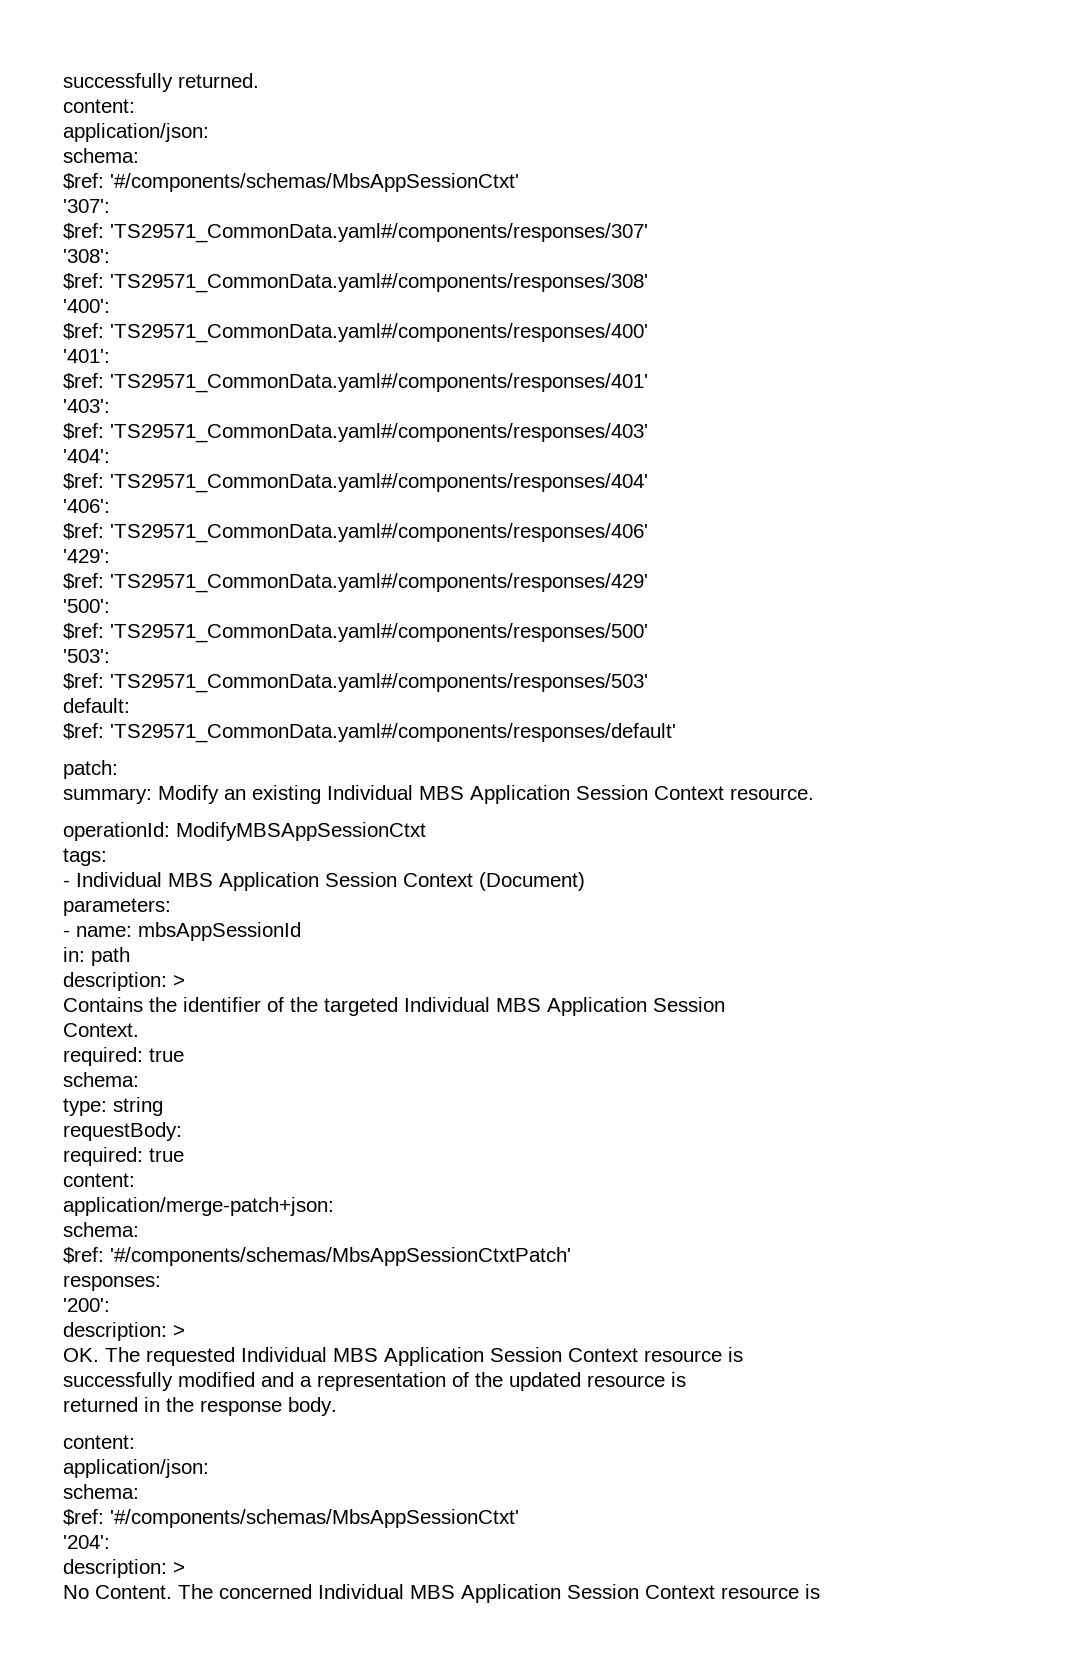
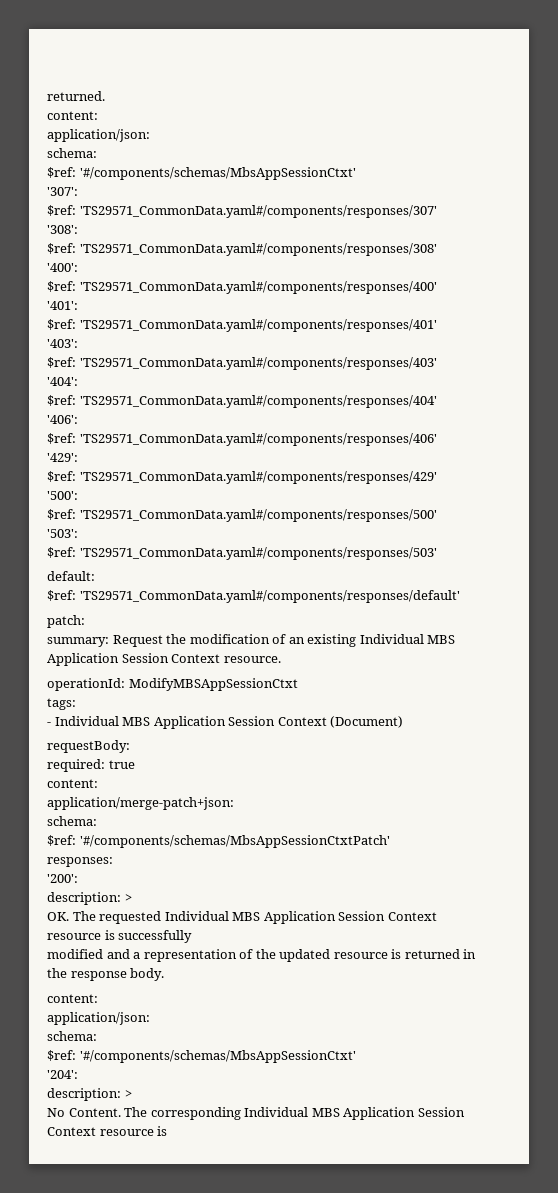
- successfully returned.
+ returned.
- summary: Modify an existing Individual MBS Application Session Context resource.
+ summary: Request the modification of an existing Individual MBS Application Session Context resource.
- parameters:
- - name: mbsAppSessionId
- in: path
- description: >
- Contains the identifier of the targeted Individual MBS Application Session
- Context.
- required: true
- schema:
- type: string
- OK. The requested Individual MBS Application Session Context resource is
- successfully modified and a representation of the updated resource is
- returned in the response body.
+ OK. The requested Individual MBS Application Session Context resource is successfully
+ modified and a representation of the updated resource is returned in the response body.
- The concerned Individual MBS Application Session Context resource is
+ The corresponding Individual MBS Application Session Context resource is

